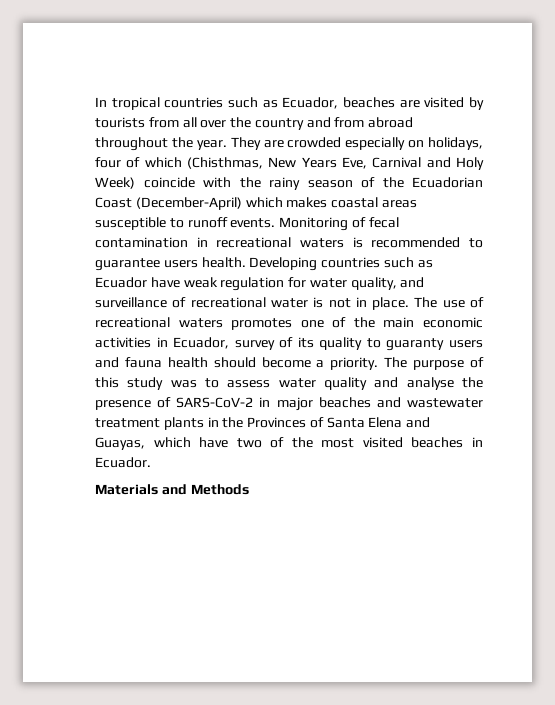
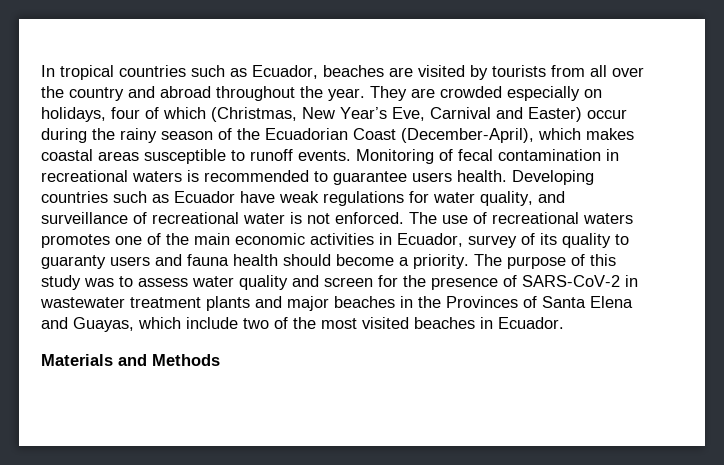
- In tropical countries such as Ecuador, beaches are visited by tourists from all over the country and from abroad throughout the year.
+ In tropical countries such as Ecuador, beaches are visited by tourists from all over the country and abroad throughout the year.
- They are crowded especially on holidays, four of which (Chisthmas, New Years Eve, Carnival and Holy Week) coincide with the rainy season of the Ecuadorian Coast (December-April) which makes coastal areas susceptible to runoff events.
+ They are crowded especially on holidays, four of which (Christmas, New Year’s Eve, Carnival and Easter) occur during the rainy season of the Ecuadorian Coast (December-April), which makes coastal areas susceptible to runoff events.
- Developing countries such as Ecuador have weak regulation for water quality, and surveillance of recreational water is not in place.
+ Developing countries such as Ecuador have weak regulations for water quality, and surveillance of recreational water is not enforced.
- The purpose of this study was to assess water quality and analyse the presence of SARS-CoV-2 in major beaches and wastewater treatment plants in the Provinces of Santa Elena and Guayas, which have two of the most visited beaches in Ecuador.
+ The purpose of this study was to assess water quality and screen for the presence of SARS-CoV-2 in wastewater treatment plants and major beaches in the Provinces of Santa Elena and Guayas, which include two of the most visited beaches in Ecuador.

